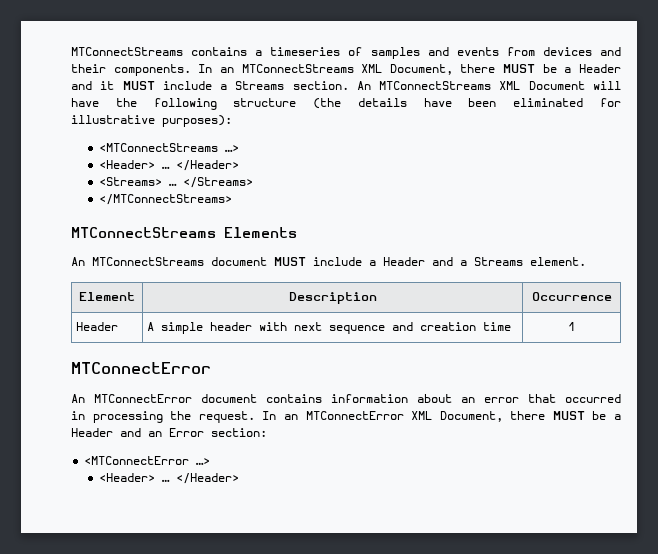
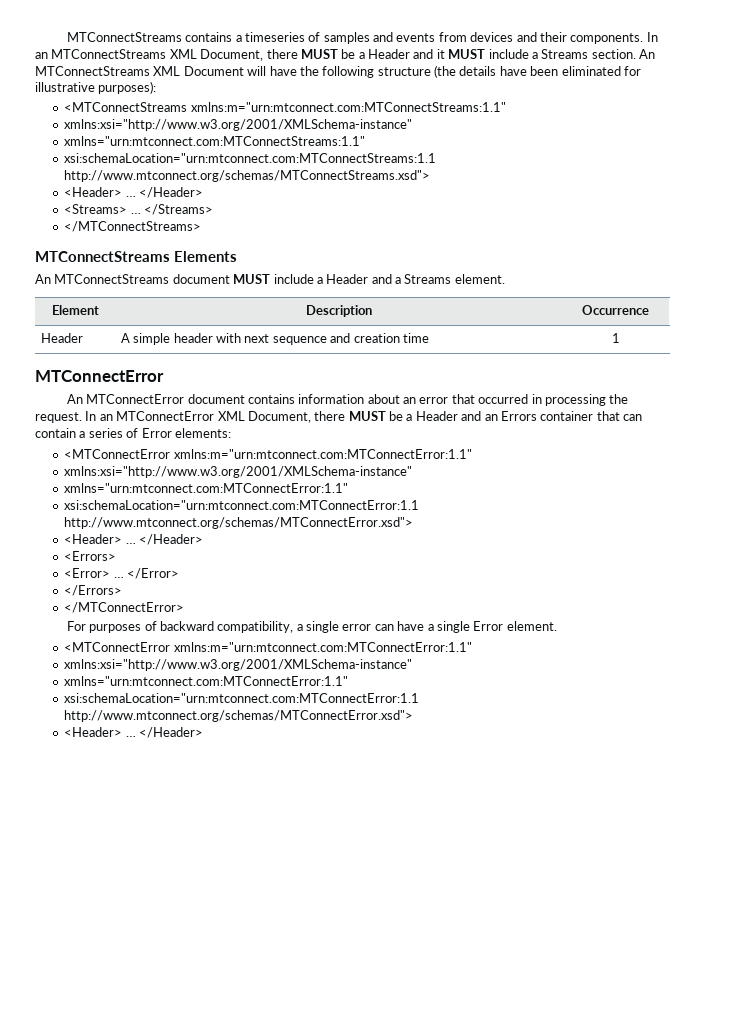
- <MTConnectStreams …>
+ <MTConnectStreams xmlns:m="urn:mtconnect.com:MTConnectStreams:1.1"
+ xmlns:xsi="http://www.w3.org/2001/XMLSchema-instance"
+ xmlns="urn:mtconnect.com:MTConnectStreams:1.1"
+ xsi:schemaLocation="urn:mtconnect.com:MTConnectStreams:1.1 http://www.mtconnect.org/schemas/MTConnectStreams.xsd">
- In an MTConnectError XML Document, there MUST be a Header and an Error section:
- <MTConnectError …>
+ In an MTConnectError XML Document, there MUST be a Header and an Errors container that can contain a series of Error elements:
+ <MTConnectError xmlns:m="urn:mtconnect.com:MTConnectError:1.1"
+ xmlns:xsi="http://www.w3.org/2001/XMLSchema-instance"
+ xmlns="urn:mtconnect.com:MTConnectError:1.1"
+ xsi:schemaLocation="urn:mtconnect.com:MTConnectError:1.1 http://www.mtconnect.org/schemas/MTConnectError.xsd">
+ <Header> … </Header>
+ <Errors>
+ <Error> … </Error>
+ </Errors>
+ </MTConnectError>
+ For purposes of backward compatibility, a single error can have a single Error element.
+ <MTConnectError xmlns:m="urn:mtconnect.com:MTConnectError:1.1"
+ xmlns:xsi="http://www.w3.org/2001/XMLSchema-instance"
+ xmlns="urn:mtconnect.com:MTConnectError:1.1"
+ xsi:schemaLocation="urn:mtconnect.com:MTConnectError:1.1 http://www.mtconnect.org/schemas/MTConnectError.xsd">

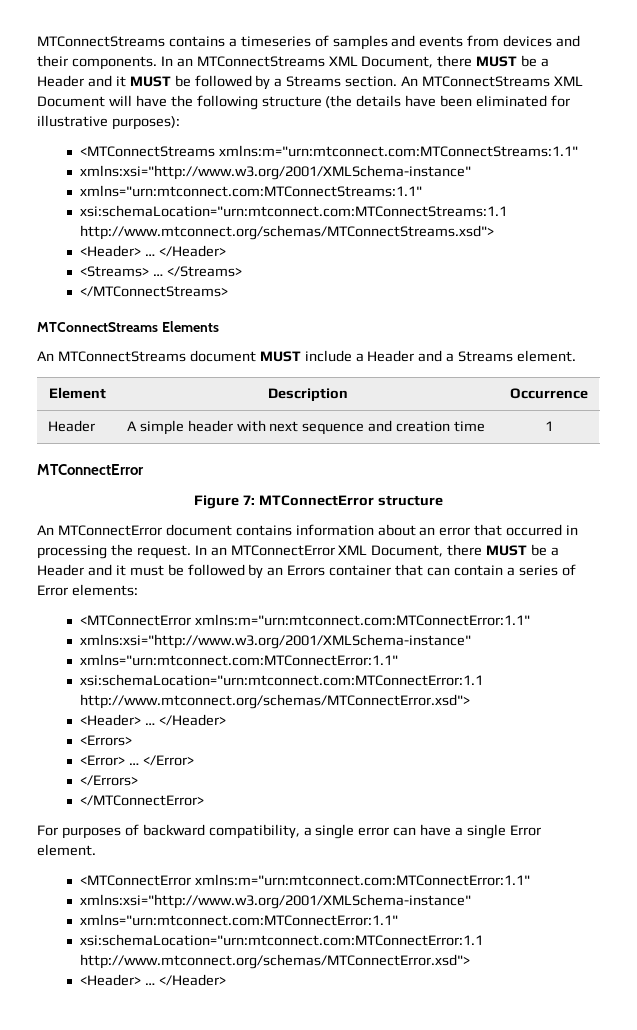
- In an MTConnectStreams XML Document, there MUST be a Header and it MUST include a Streams section.
+ In an MTConnectStreams XML Document, there MUST be a Header and it MUST be followed by a Streams section.
+ Figure 7: MTConnectError structure
- In an MTConnectError XML Document, there MUST be a Header and an Errors container that can contain a series of Error elements:
+ In an MTConnectError XML Document, there MUST be a Header and it must be followed by an Errors container that can contain a series of Error elements:

